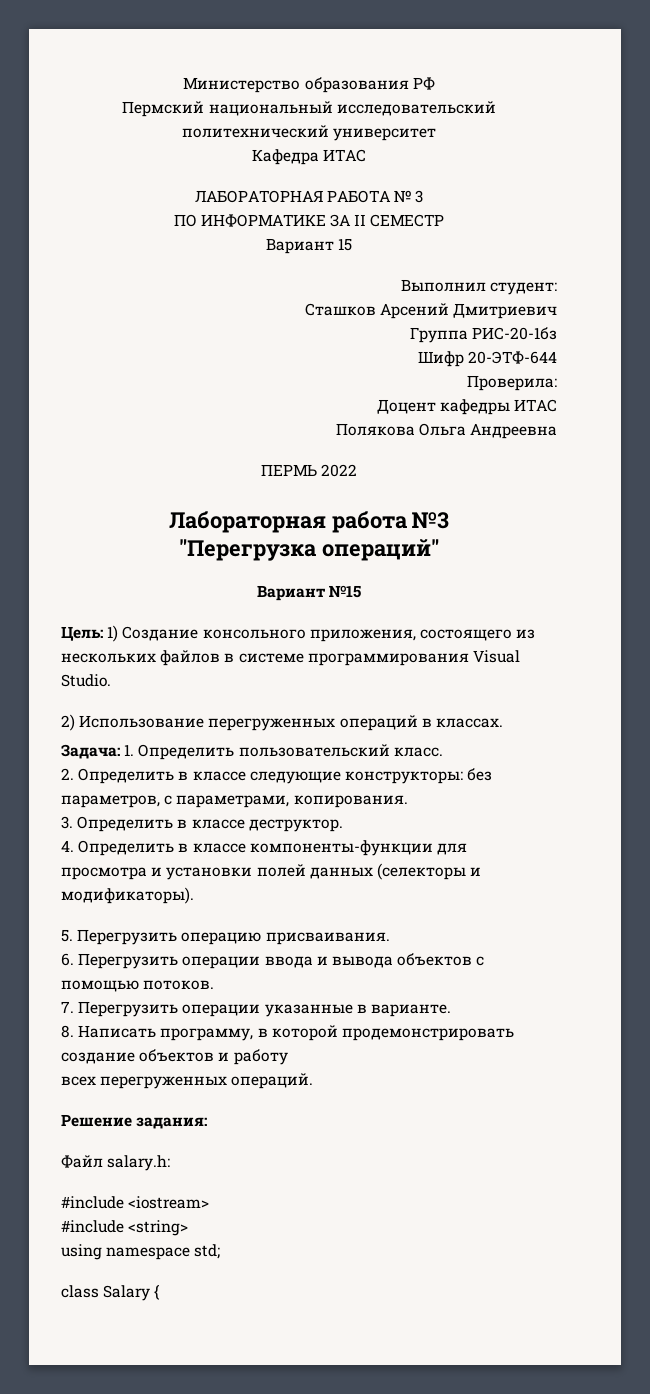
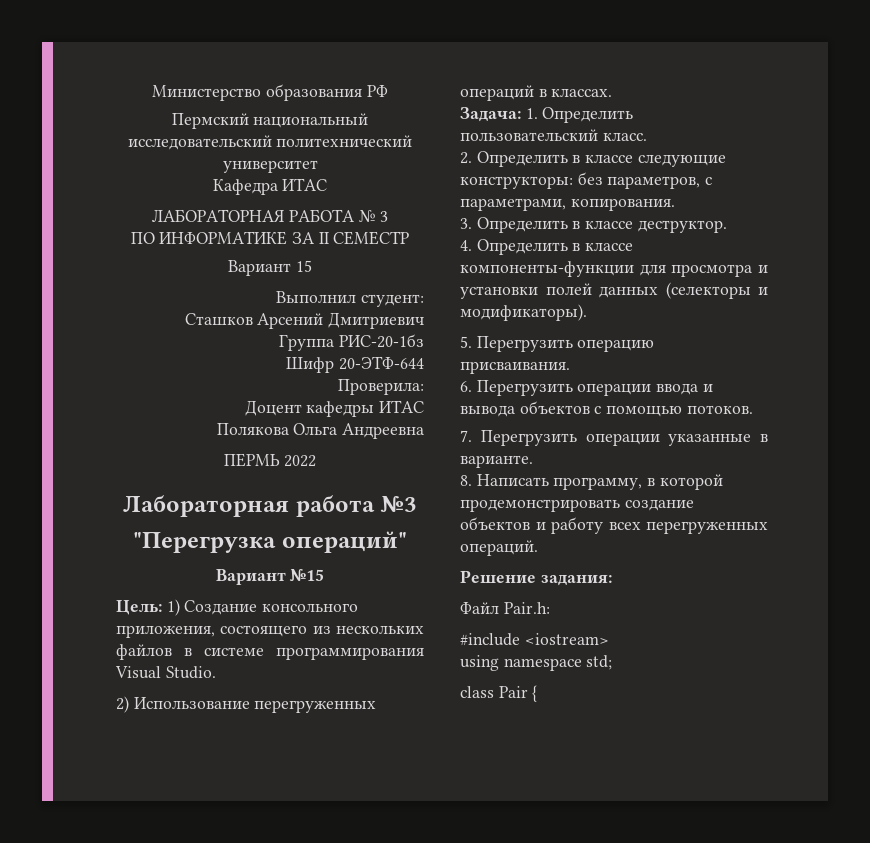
- 8. Написать программу, в которой продемонстрировать создание объектов и работу
- всех перегруженных операций.
+ 8. Написать программу, в которой продемонстрировать создание объектов и работу всех перегруженных операций.
- Файл salary.h:
+ Файл Pair.h:
- #include <string>
- class Salary {
+ class Pair {

